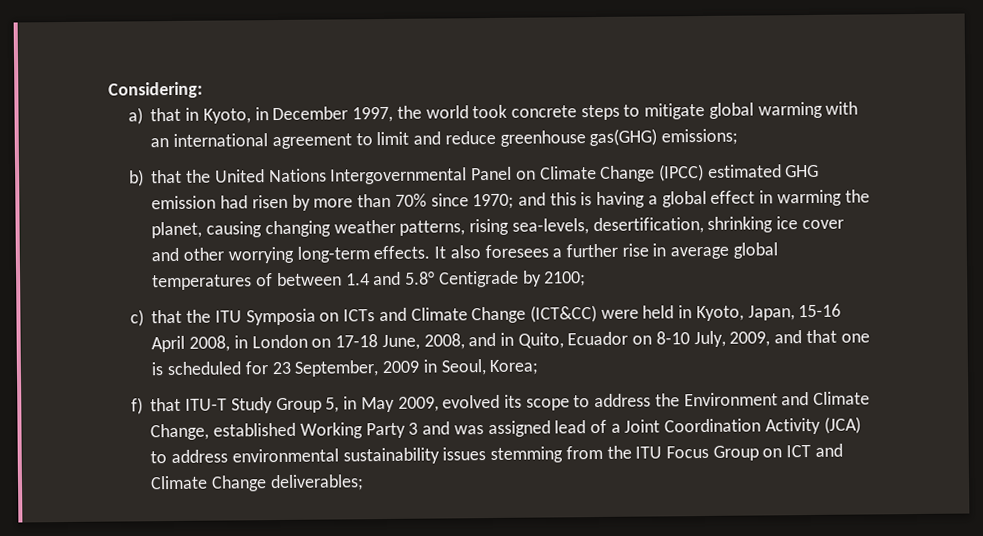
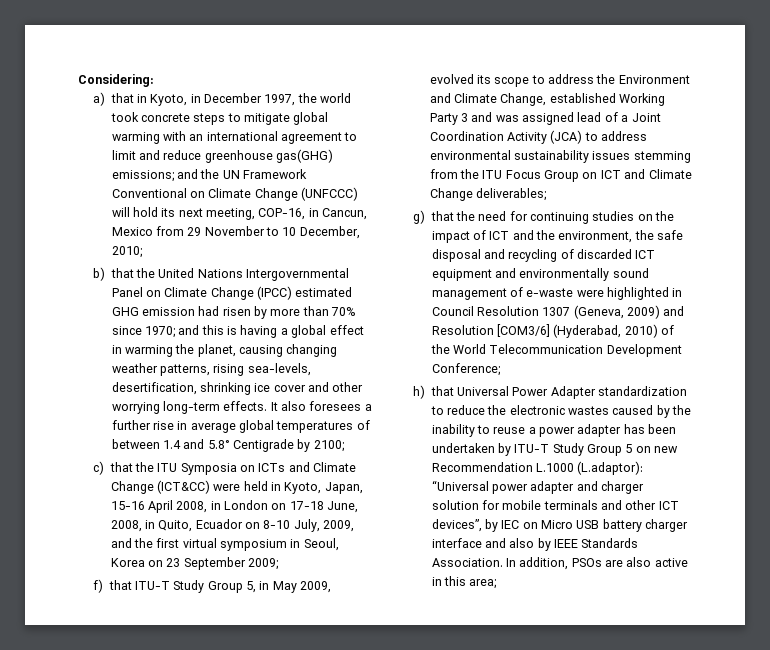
- a) that in Kyoto, in December 1997, the world took concrete steps to mitigate global warming with an international agreement to limit and reduce greenhouse gas(GHG) emissions;
+ a) that in Kyoto, in December 1997, the world took concrete steps to mitigate global warming with an international agreement to limit and reduce greenhouse gas(GHG) emissions; and the UN Framework Conventional on Climate Change (UNFCCC) will hold its next meeting, COP-16, in Cancun, Mexico from 29 November to 10 December, 2010;
- c) that the ITU Symposia on ICTs and Climate Change (ICT&CC) were held in Kyoto, Japan, 15-16 April 2008, in London on 17-18 June, 2008, and in Quito, Ecuador on 8-10 July, 2009, and that one is scheduled for 23 September, 2009 in Seoul, Korea;
+ c) that the ITU Symposia on ICTs and Climate Change (ICT&CC) were held in Kyoto, Japan, 15-16 April 2008, in London on 17-18 June, 2008, in Quito, Ecuador on 8-10 July, 2009, and the first virtual symposium in Seoul, Korea on 23 September 2009;
+ g) that the need for continuing studies on the impact of ICT and the environment, the safe disposal and recycling of discarded ICT equipment and environmentally sound management of e-waste were highlighted in Council Resolution 1307 (Geneva, 2009) and Resolution [COM3/6] (Hyderabad, 2010) of the World Telecommunication Development Conference;
+ h) that Universal Power Adapter standardization to reduce the electronic wastes caused by the inability to reuse a power adapter has been undertaken by ITU-T Study Group 5 on new Recommendation L.1000 (L.adaptor): “Universal power adapter and charger solution for mobile terminals and other ICT devices”, by IEC on Micro USB battery charger interface and also by IEEE Standards Association. In addition, PSOs are also active in this area;

